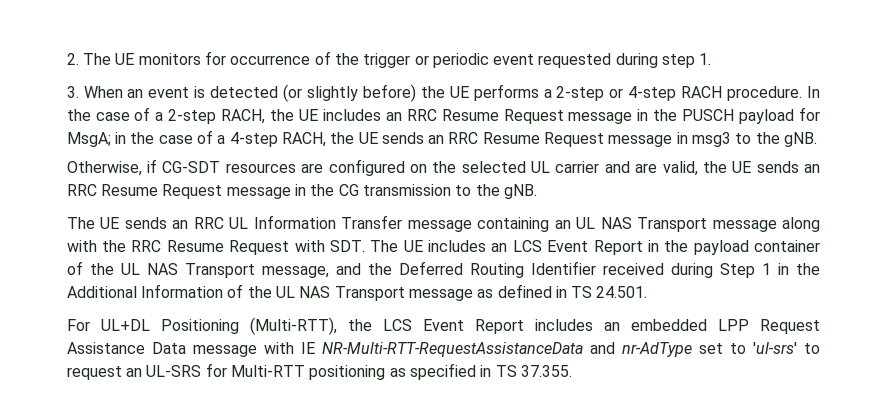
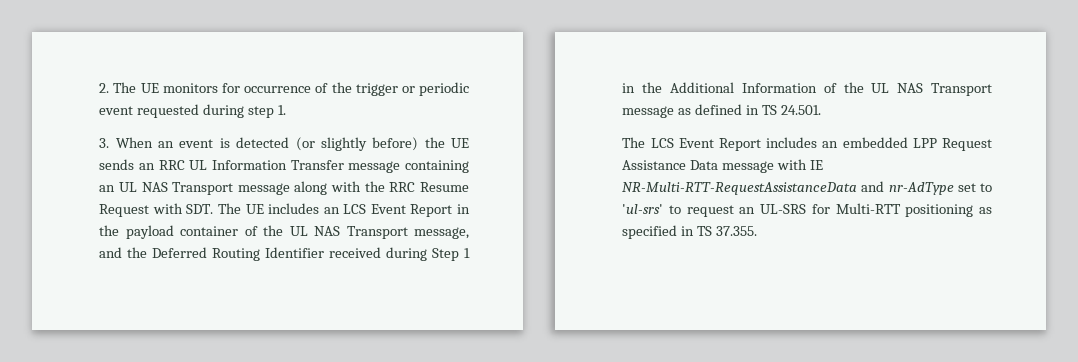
- 3. When an event is detected (or slightly before) the UE performs a 2-step or 4-step RACH procedure. In the case of a 2-step RACH, the UE includes an RRC Resume Request message in the PUSCH payload for MsgA; in the case of a 4-step RACH, the UE sends an RRC Resume Request message in msg3 to the gNB.
- Otherwise, if CG-SDT resources are configured on the selected UL carrier and are valid, the UE sends an RRC Resume Request message in the CG transmission to the gNB.
- The UE sends an RRC UL Information Transfer message containing an UL NAS Transport message along with the RRC Resume Request with SDT. The UE includes an LCS Event Report in the payload container of the UL NAS Transport message, and the Deferred Routing Identifier received during Step 1 in the Additional Information of the UL NAS Transport message as defined in TS 24.501.
+ 3. When an event is detected (or slightly before) the UE sends an RRC UL Information Transfer message containing an UL NAS Transport message along with the RRC Resume Request with SDT. The UE includes an LCS Event Report in the payload container of the UL NAS Transport message, and the Deferred Routing Identifier received during Step 1 in the Additional Information of the UL NAS Transport message as defined in TS 24.501.
- For UL+DL Positioning (Multi-RTT), the LCS Event Report includes an embedded LPP Request Assistance Data message with IE NR-Multi-RTT-RequestAssistanceData and nr-AdType set to 'ul-srs' to request an UL-SRS for Multi-RTT positioning as specified in TS 37.355.
+ The LCS Event Report includes an embedded LPP Request Assistance Data message with IE NR-Multi-RTT-RequestAssistanceData and nr-AdType set to 'ul-srs' to request an UL-SRS for Multi-RTT positioning as specified in TS 37.355.

